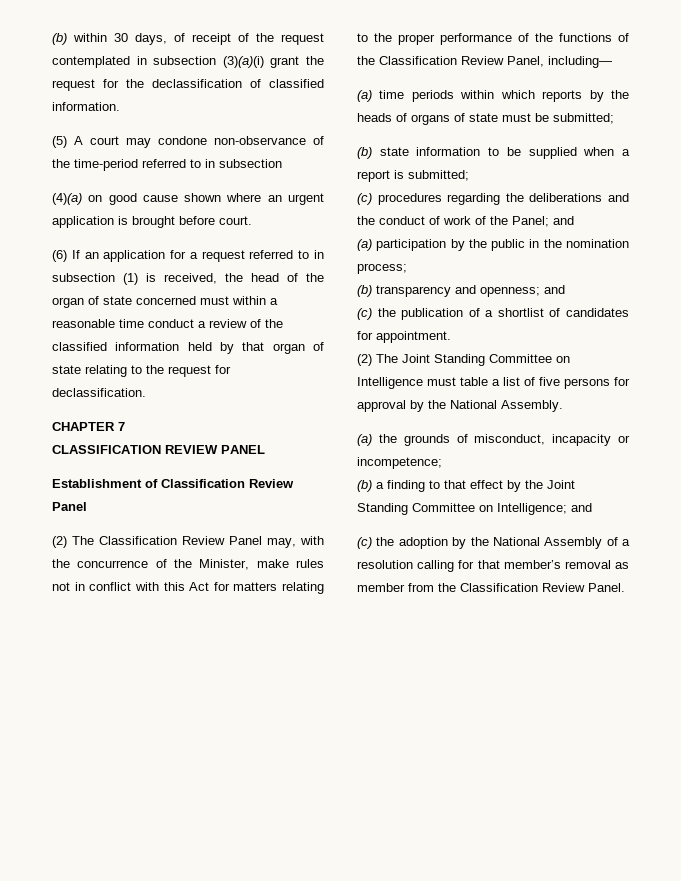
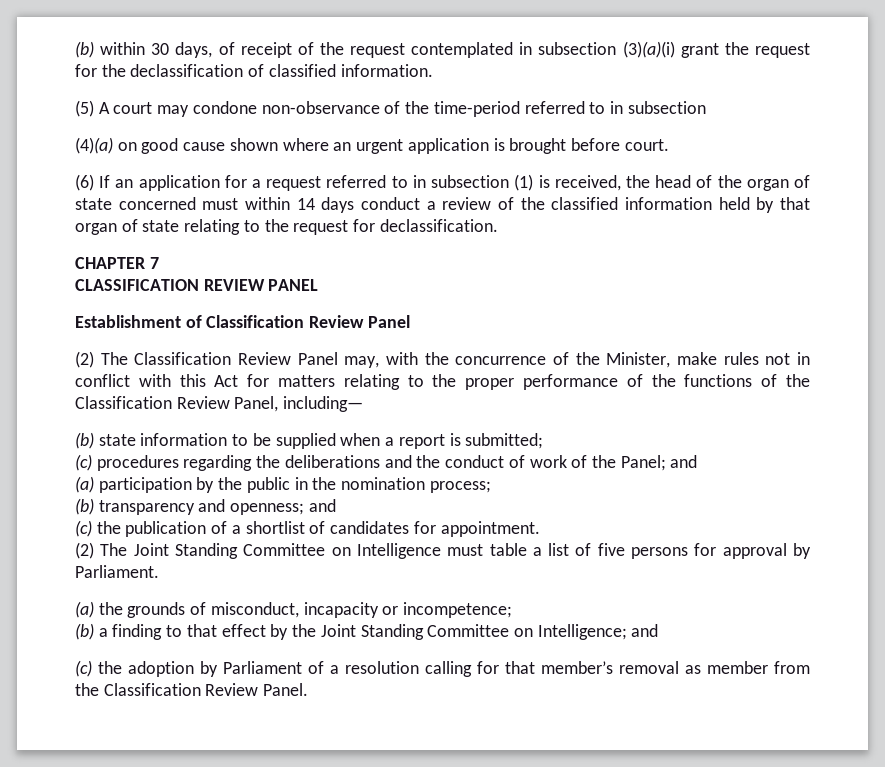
- (6) If an application for a request referred to in subsection (1) is received, the head of the organ of state concerned must within a reasonable time conduct a review of the classified information held by that organ of state relating to the request for declassification.
+ (6) If an application for a request referred to in subsection (1) is received, the head of the organ of state concerned must within 14 days conduct a review of the classified information held by that organ of state relating to the request for declassification.
- (a) time periods within which reports by the heads of organs of state must be submitted;
- (2) The Joint Standing Committee on Intelligence must table a list of five persons for approval by the National Assembly.
+ (2) The Joint Standing Committee on Intelligence must table a list of five persons for approval by Parliament.
- (c) the adoption by the National Assembly of a resolution calling for that member’s removal as member from the Classification Review Panel.
+ (c) the adoption by Parliament of a resolution calling for that member’s removal as member from the Classification Review Panel.

